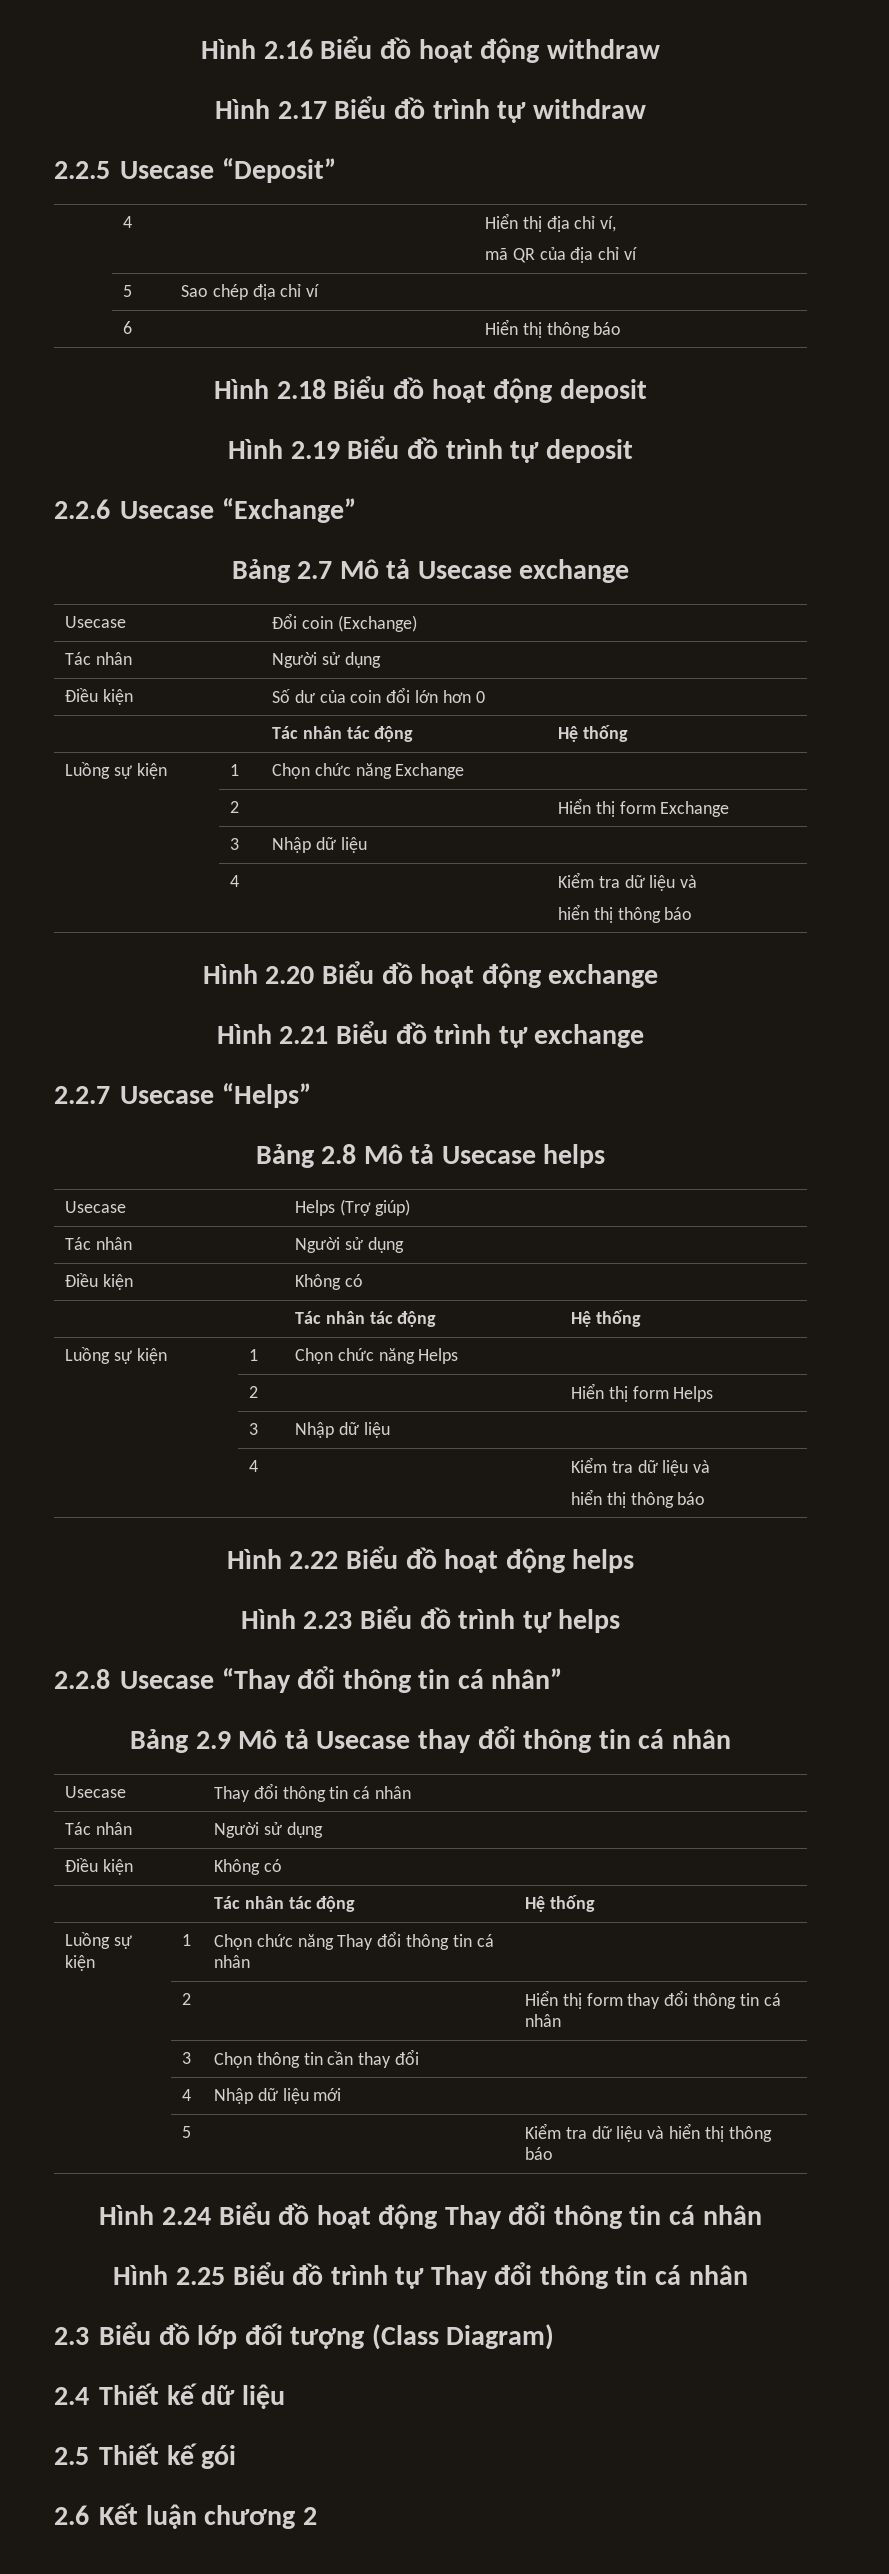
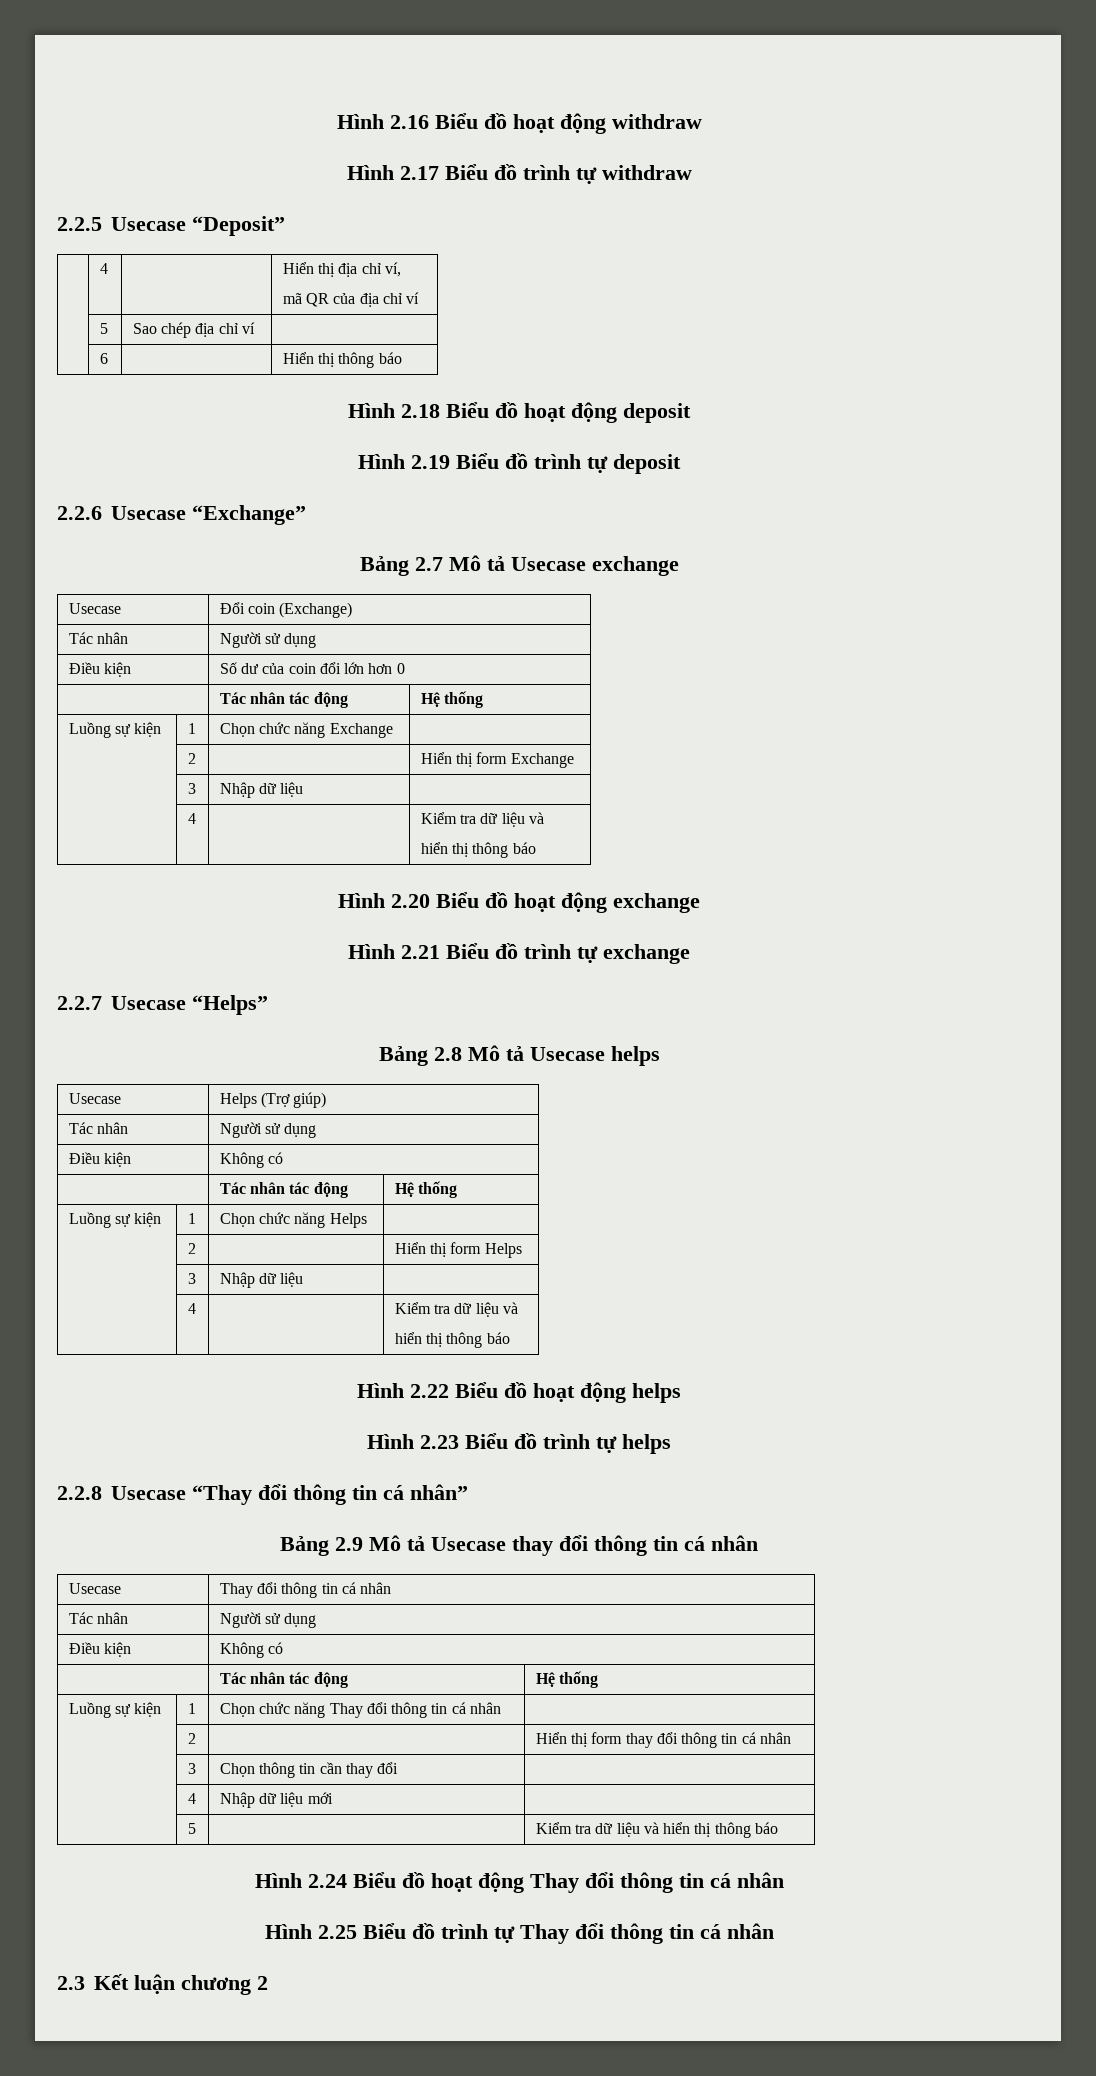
- 2.3 Biểu đồ lớp đối tượng (Class Diagram)
- 2.4 Thiết kế dữ liệu
- 2.5 Thiết kế gói
- 2.6 Kết luận chương 2
+ 2.3 Kết luận chương 2

